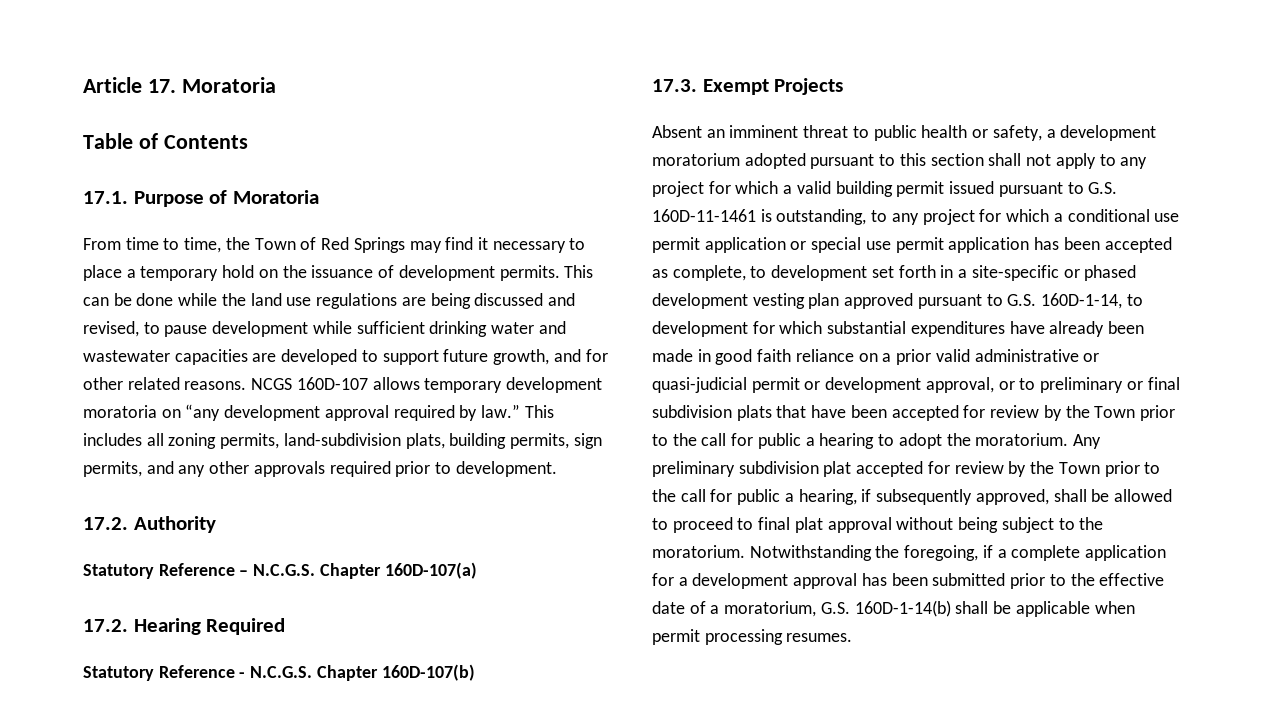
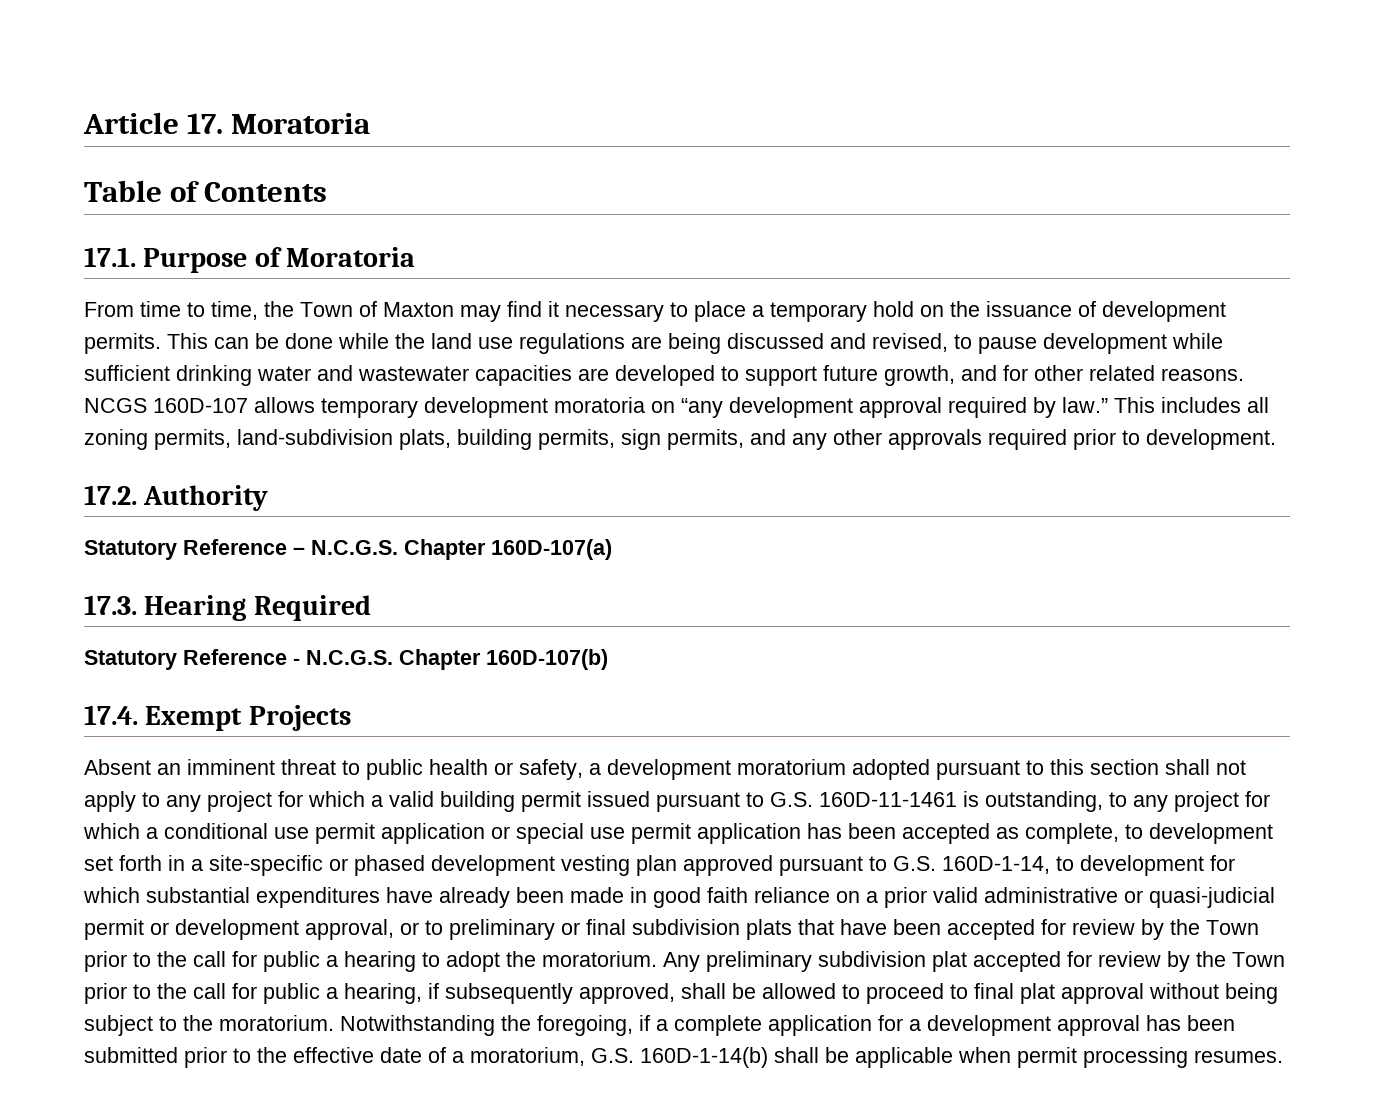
- From time to time, the Town of Red Springs may find it necessary to place a temporary hold on the issuance of development permits.
+ From time to time, the Town of Maxton may find it necessary to place a temporary hold on the issuance of development permits.
- 17.2. Hearing Required
+ 17.3. Hearing Required
- 17.3. Exempt Projects
+ 17.4. Exempt Projects

